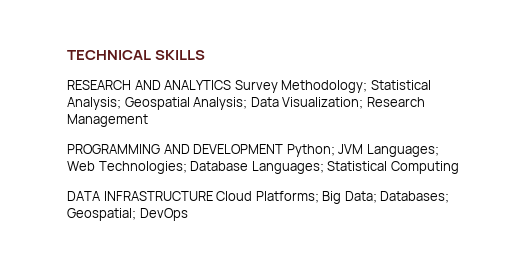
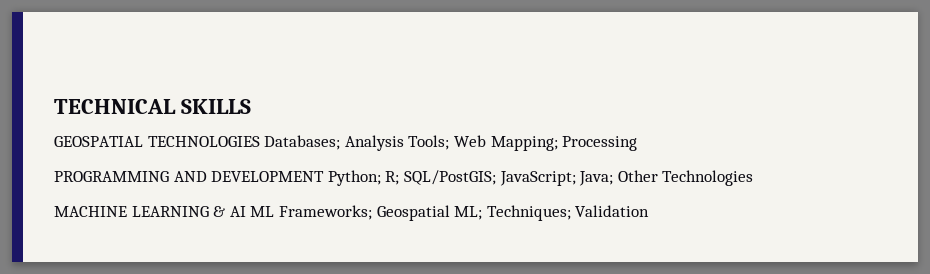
- RESEARCH AND ANALYTICS Survey Methodology; Statistical Analysis; Geospatial Analysis; Data Visualization; Research Management
- PROGRAMMING AND DEVELOPMENT Python; JVM Languages; Web Technologies; Database Languages; Statistical Computing
- DATA INFRASTRUCTURE Cloud Platforms; Big Data; Databases; Geospatial; DevOps
+ GEOSPATIAL TECHNOLOGIES Databases; Analysis Tools; Web Mapping; Processing
+ PROGRAMMING AND DEVELOPMENT Python; R; SQL/PostGIS; JavaScript; Java; Other Technologies
+ MACHINE LEARNING & AI ML Frameworks; Geospatial ML; Techniques; Validation

